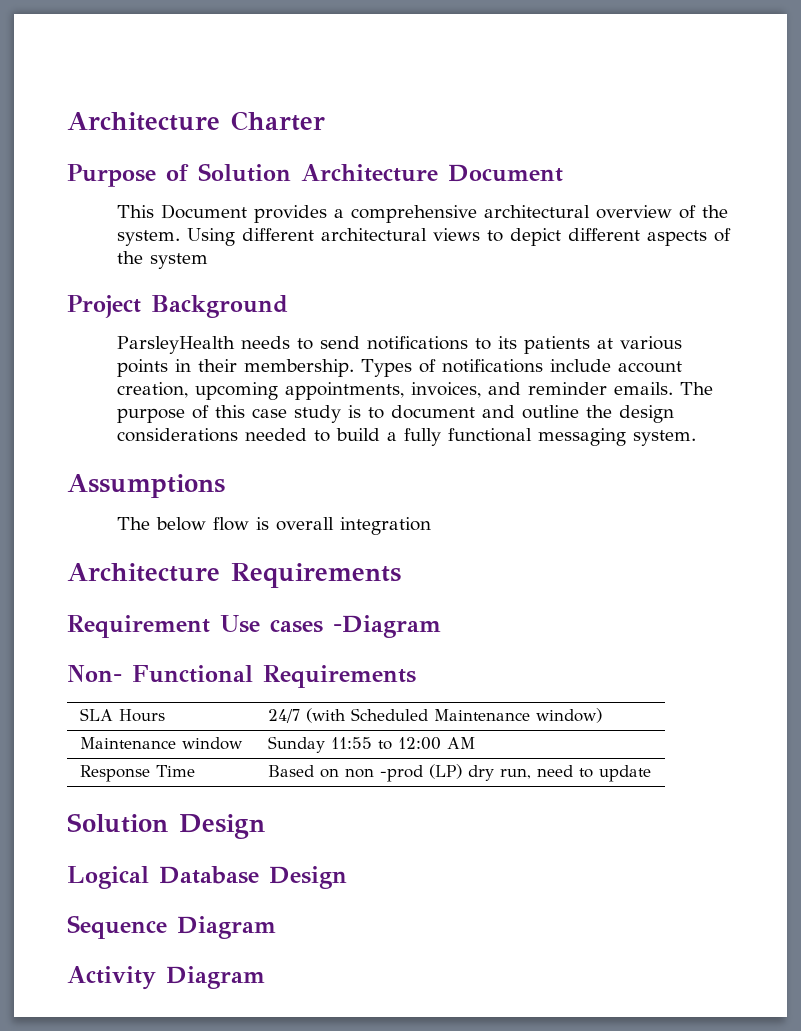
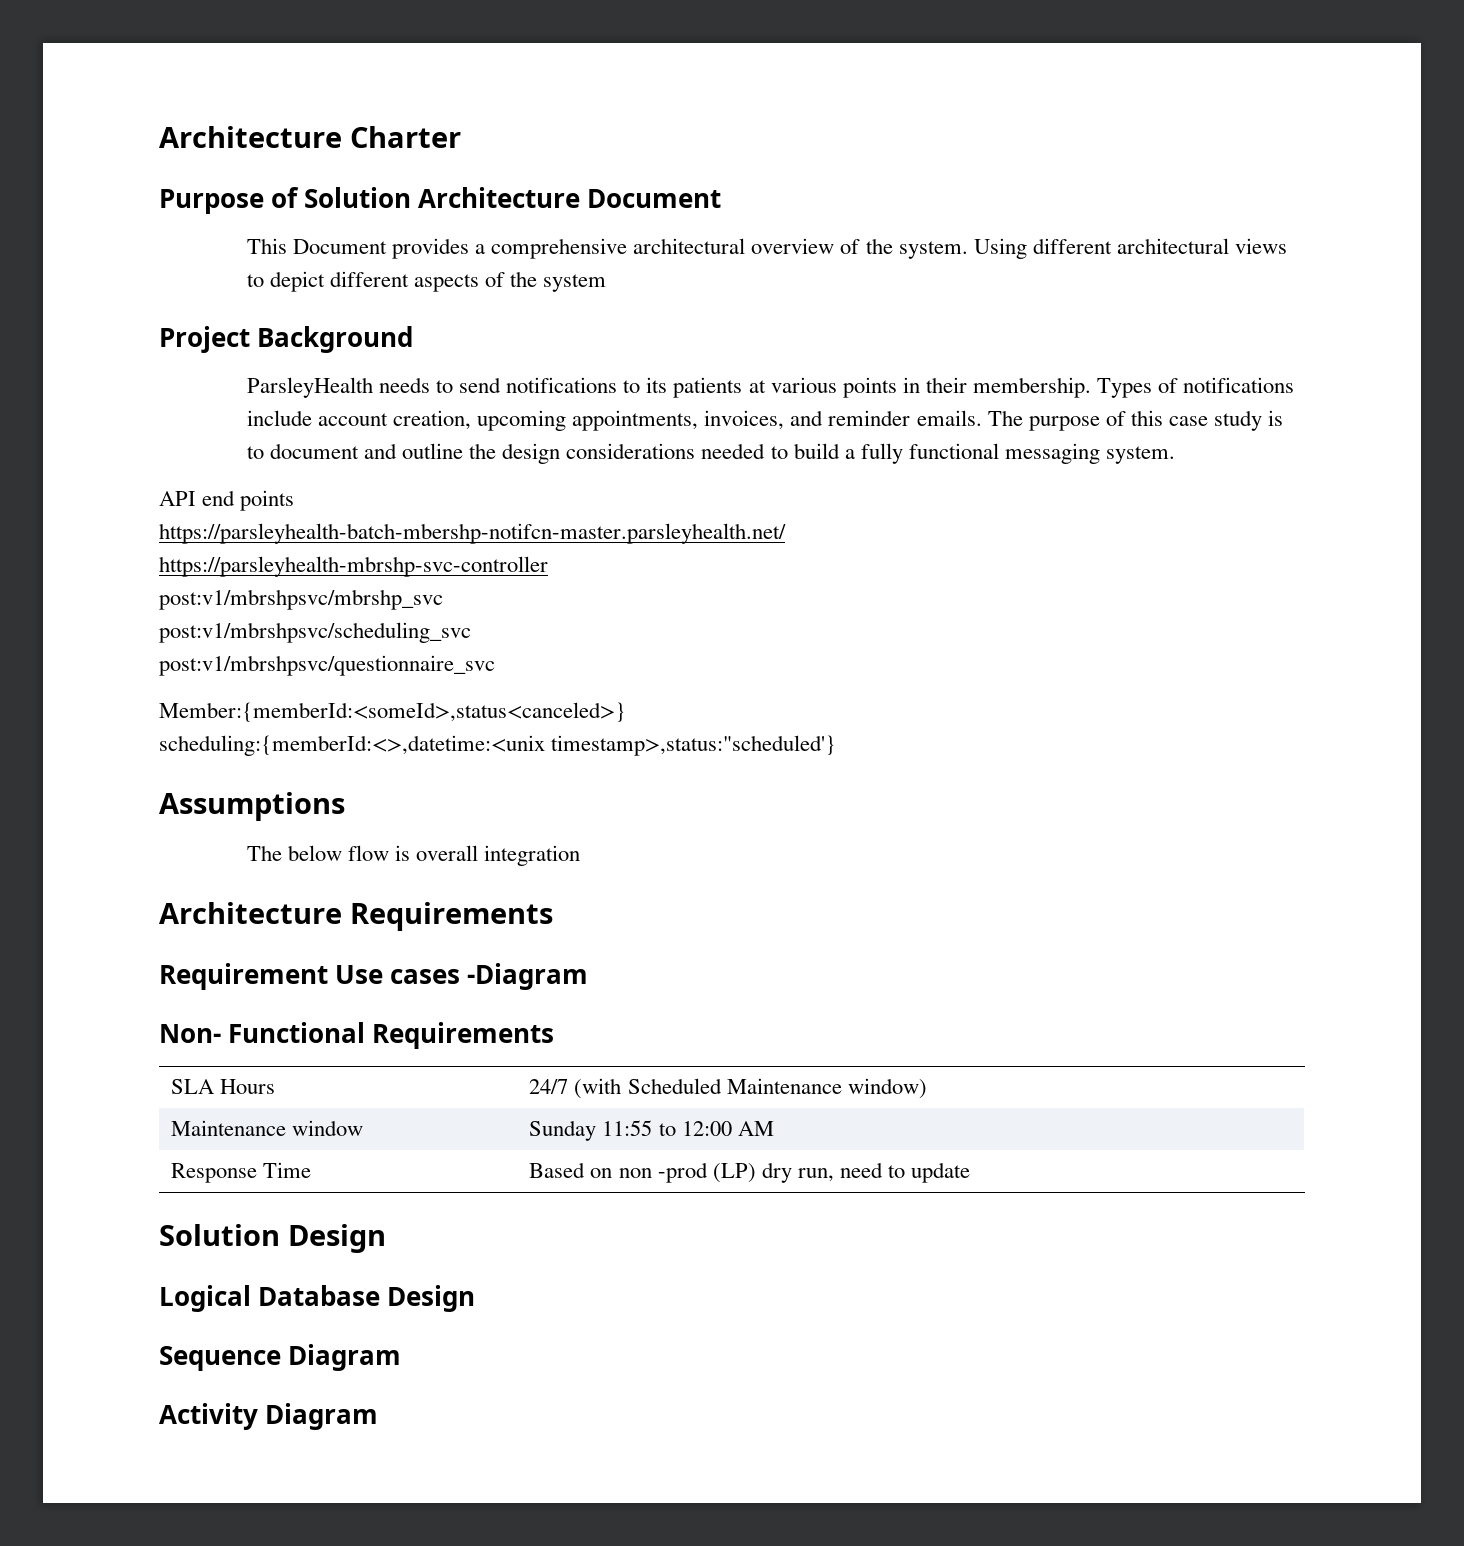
+ API end points
+ https://parsleyhealth-batch-mbershp-notifcn-master.parsleyhealth.net/
+ https://parsleyhealth-mbrshp-svc-controller
+ post:v1/mbrshpsvc/mbrshp_svc
+ post:v1/mbrshpsvc/scheduling_svc
+ post:v1/mbrshpsvc/questionnaire_svc
+ Member:{memberId:<someId>,status<canceled>}
+ scheduling:{memberId:<>,datetime:<unix timestamp>,status:"scheduled'}

